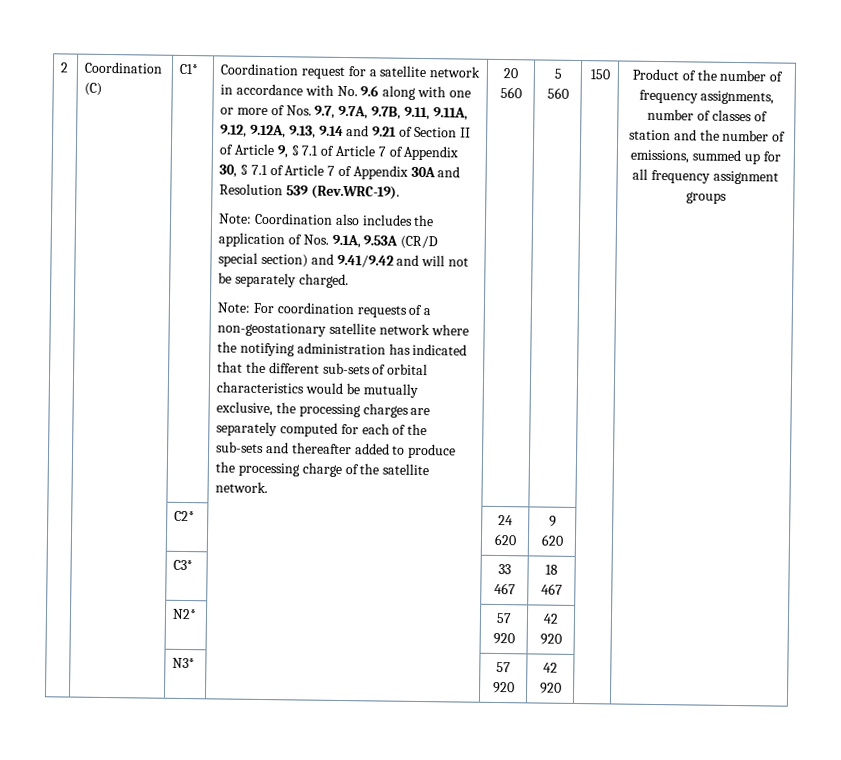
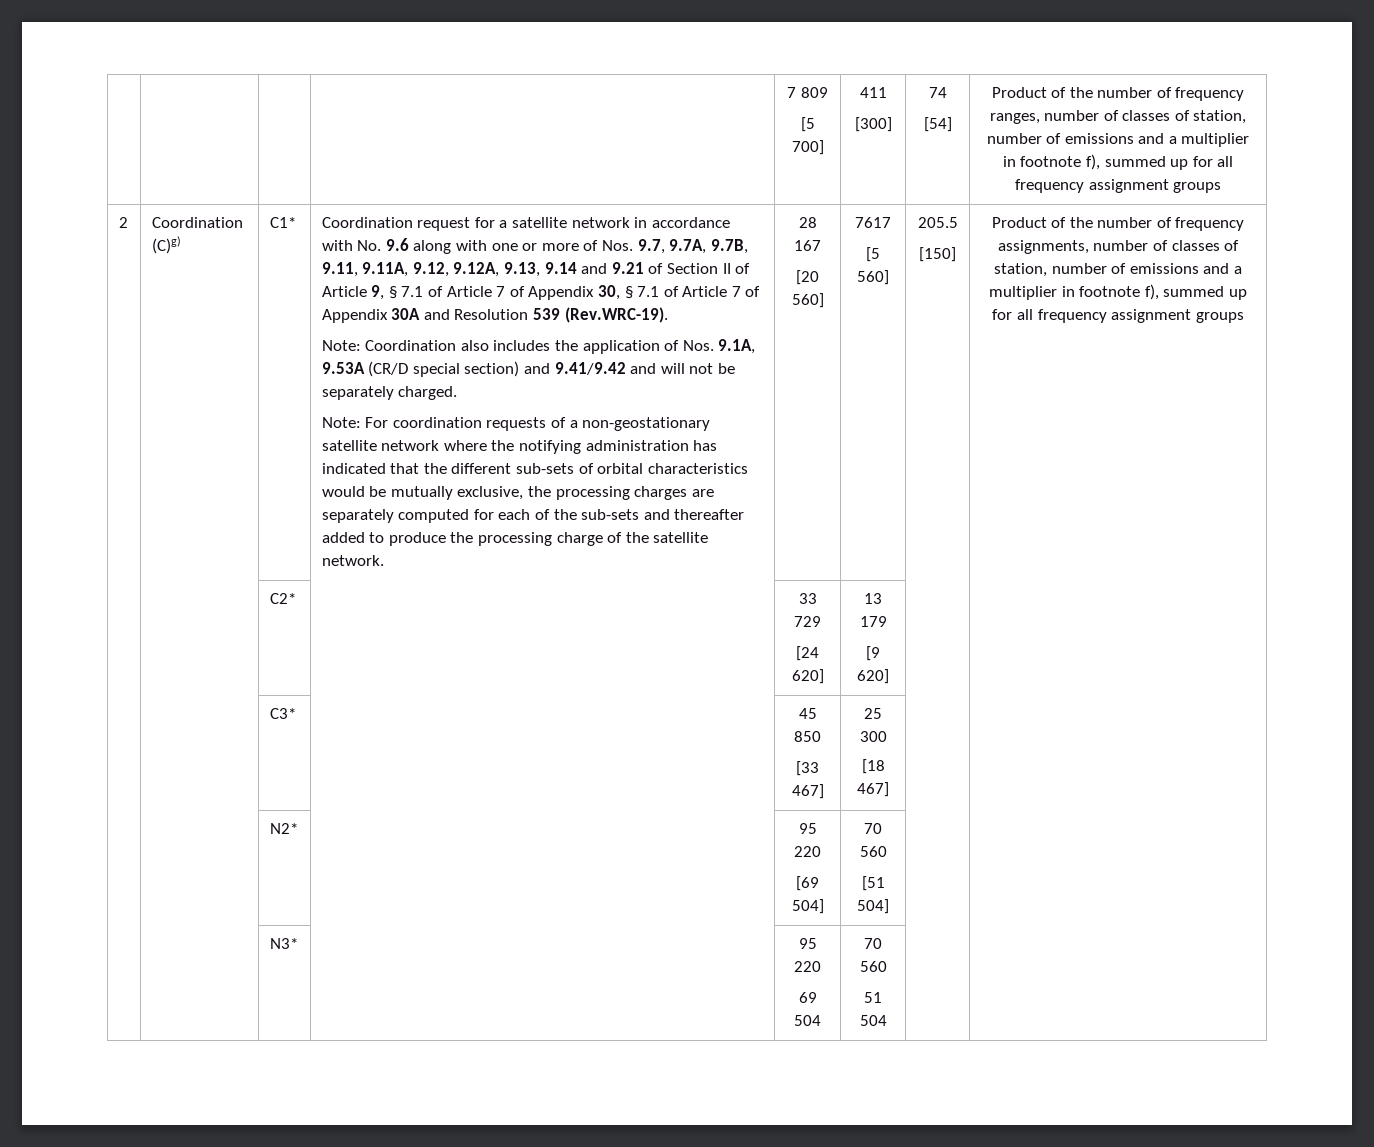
+ 7 809
+ [5 700] | 411
+ [300] | 74
+ [54] | Product of the number of frequency ranges, number of classes of station, number of emissions and a multiplier in footnote f), summed up for all frequency assignment groups
- Coordination (C)
+ Coordination (C)g)
- 20 560 | 5 560 | 150
+ 28 167
+ [20 560] | 7617
+ [5 560] | 205.5
+ [150]
- Product of the number of frequency assignments, number of classes of station and the number of emissions, summed up for all frequency assignment groups
+ Product of the number of frequency assignments, number of classes of station, number of emissions and a multiplier in footnote f), summed up for all frequency assignment groups
- | | C2* | | 24 620 | 9 620 | |
- | | C3* | | 33 467 | 18 467 | |
- | | N2* | | 57 920 | 42 920 | |
- | | N3* | | 57 920 | 42 920 | |
+ | | C2* | | 33 729
+ [24 620] | 13 179
+ [9 620] | |
+ | | C3* | | 45 850
+ [33 467] | 25 300
+ [18 467] | |
+ | | N2* | | 95 220
+ [69 504] | 70 560
+ [51 504] | |
+ | | N3* | | 95 220
+ 69 504 | 70 560
+ 51 504 | |

